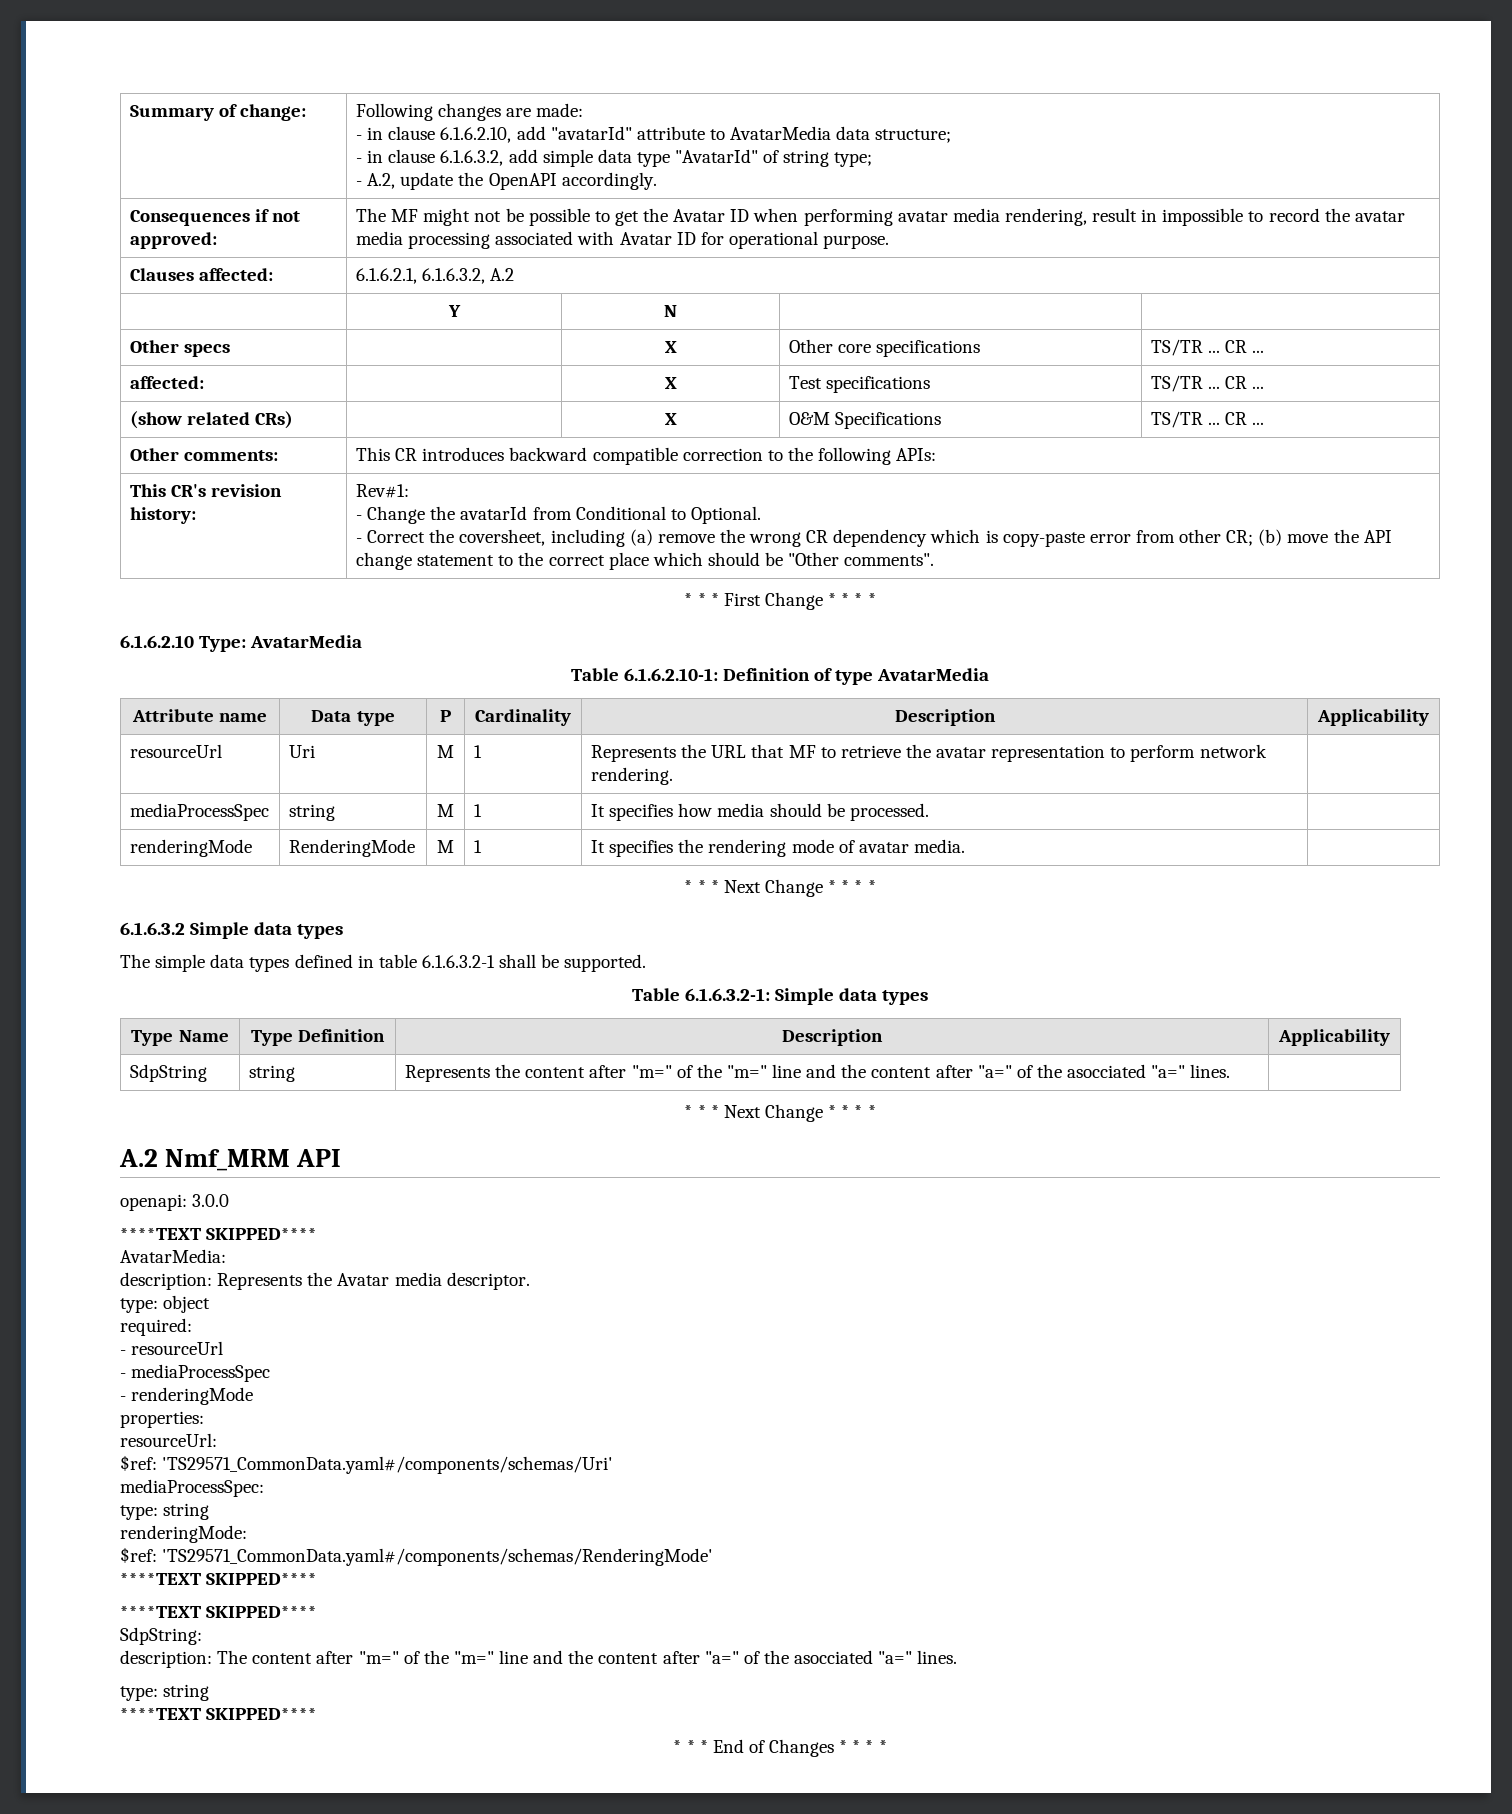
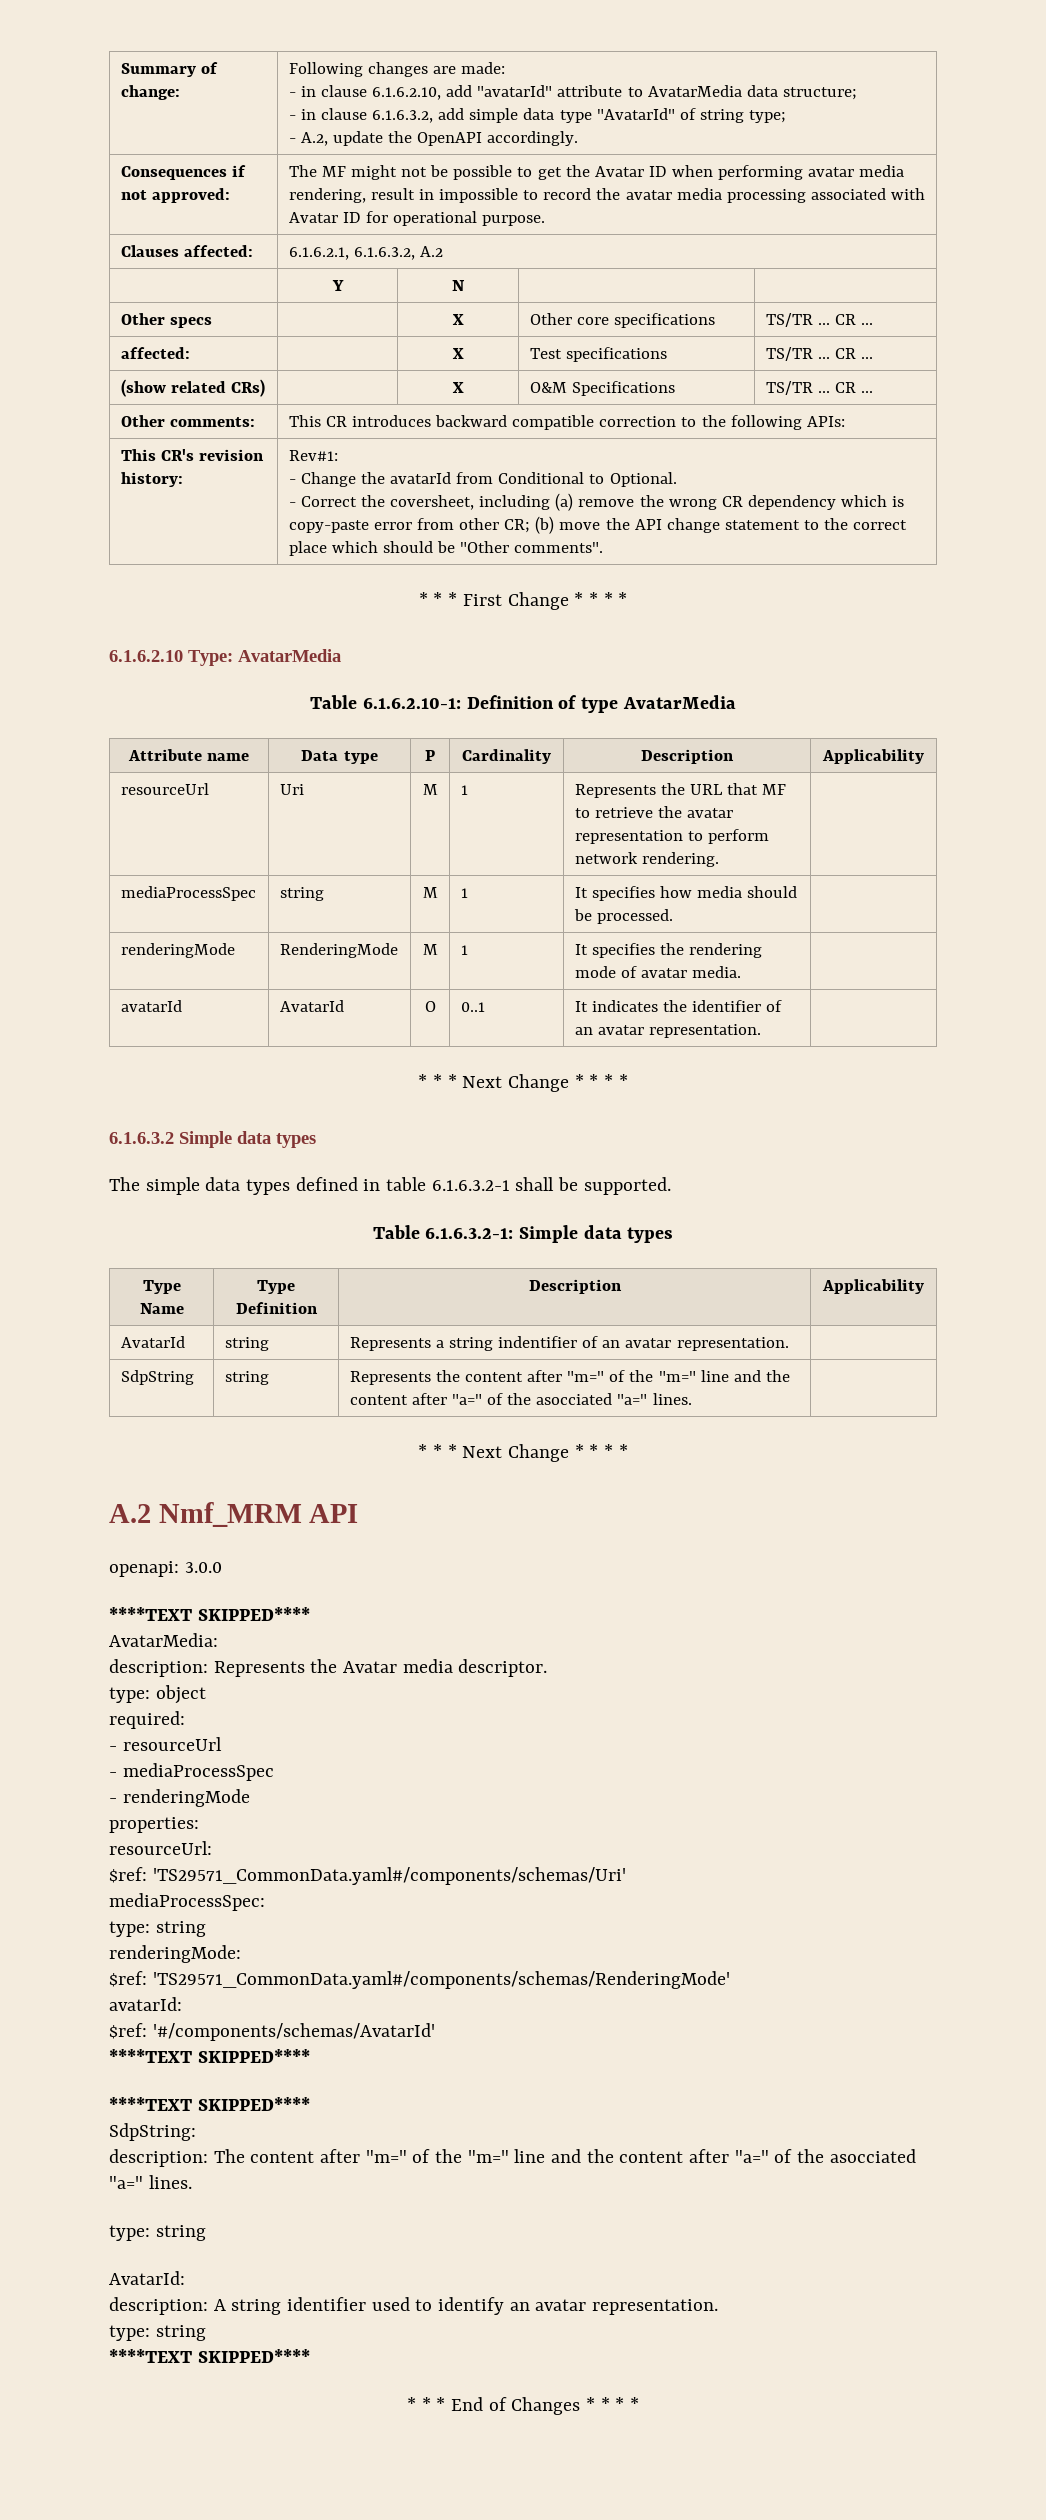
+ avatarId | AvatarId | O | 0..1 | It indicates the identifier of an avatar representation. |
+ AvatarId | string | Represents a string indentifier of an avatar representation. |
+ avatarId:
+ $ref: '#/components/schemas/AvatarId'
+ AvatarId:
+ description: A string identifier used to identify an avatar representation.
+ type: string

